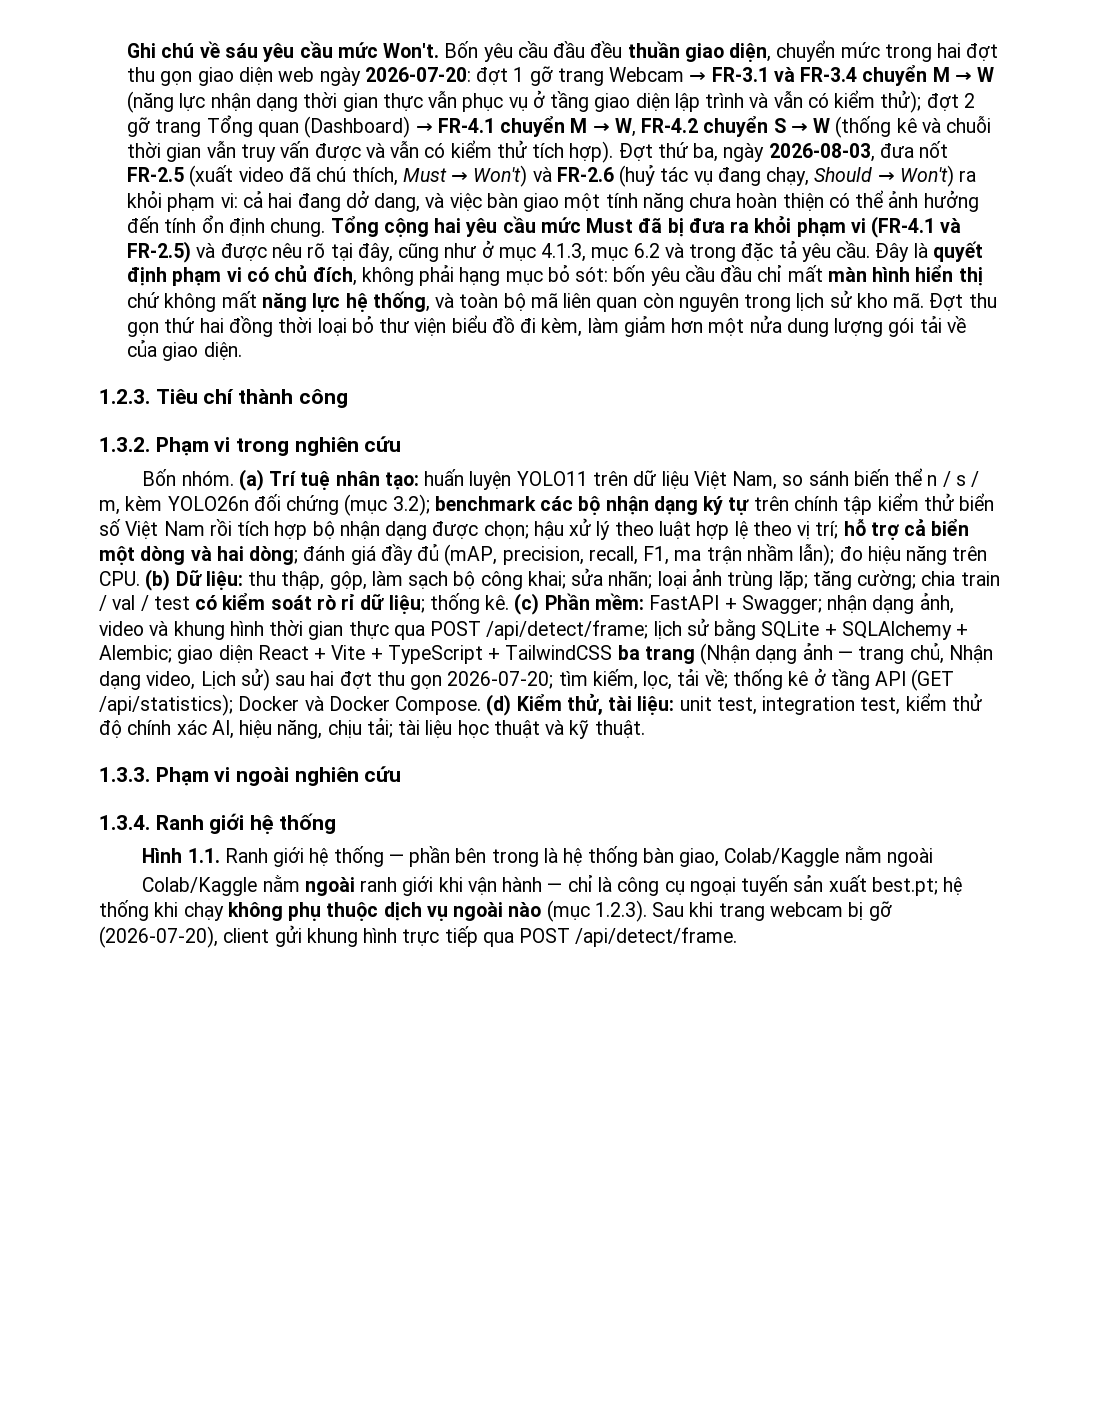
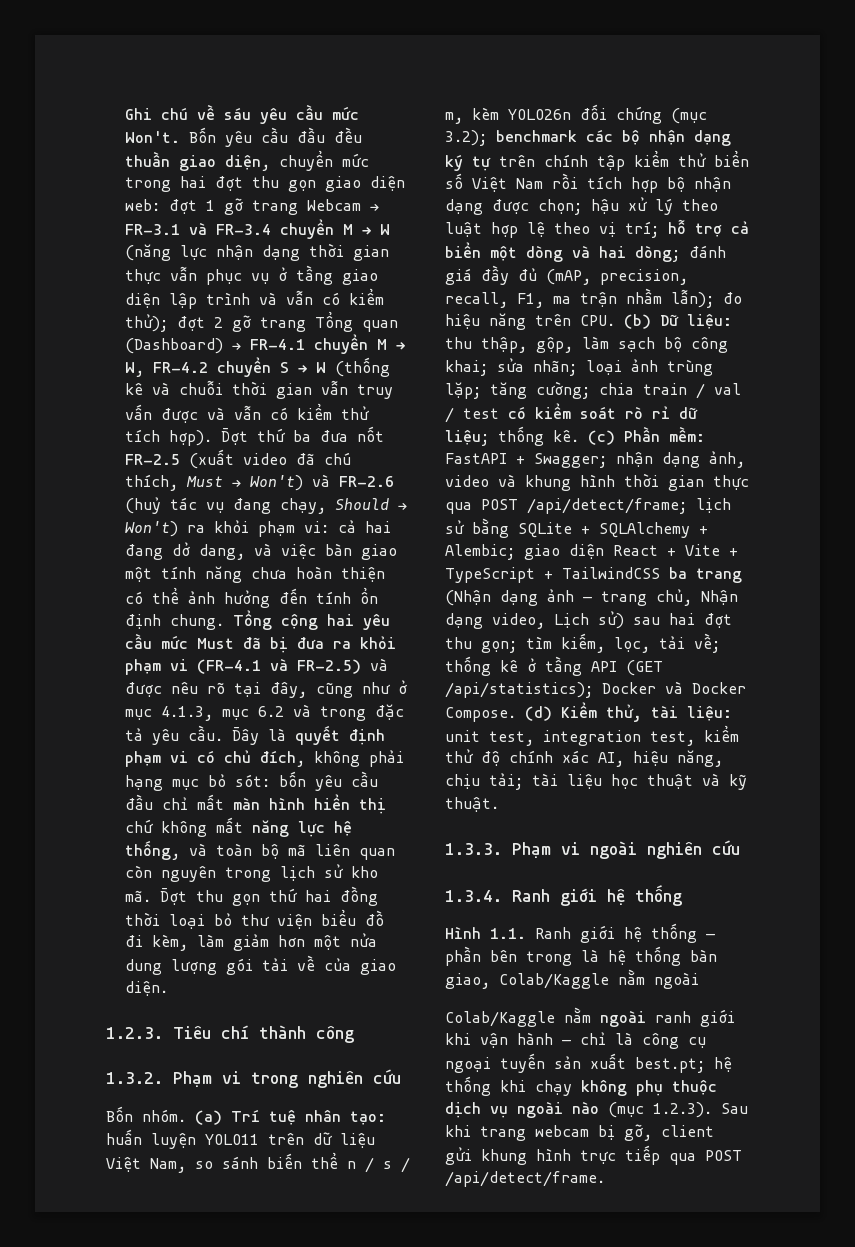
- Bốn yêu cầu đầu đều thuần giao diện, chuyển mức trong hai đợt thu gọn giao diện web ngày 2026-07-20:
+ Bốn yêu cầu đầu đều thuần giao diện, chuyển mức trong hai đợt thu gọn giao diện web:
- Đợt thứ ba, ngày 2026-08-03, đưa nốt FR-2.5 (xuất video đã chú thích, Must → Won't) và FR-2.6 (huỷ tác vụ đang chạy, Should → Won't) ra khỏi phạm vi: cả hai đang dở dang, và việc bàn giao một tính năng chưa hoàn thiện có thể ảnh hưởng đến tính ổn định chung.
+ Đợt thứ ba đưa nốt FR-2.5 (xuất video đã chú thích, Must → Won't) và FR-2.6 (huỷ tác vụ đang chạy, Should → Won't) ra khỏi phạm vi: cả hai đang dở dang, và việc bàn giao một tính năng chưa hoàn thiện có thể ảnh hưởng đến tính ổn định chung.
- giao diện React + Vite + TypeScript + TailwindCSS ba trang (Nhận dạng ảnh — trang chủ, Nhận dạng video, Lịch sử) sau hai đợt thu gọn 2026-07-20;
+ giao diện React + Vite + TypeScript + TailwindCSS ba trang (Nhận dạng ảnh — trang chủ, Nhận dạng video, Lịch sử) sau hai đợt thu gọn;
- Colab/Kaggle nằm ngoài ranh giới khi vận hành — chỉ là công cụ ngoại tuyến sản xuất best.pt; hệ thống khi chạy không phụ thuộc dịch vụ ngoài nào (mục 1.2.3). Sau khi trang webcam bị gỡ (2026-07-20), client gửi khung hình trực tiếp qua POST /api/detect/frame.
+ Colab/Kaggle nằm ngoài ranh giới khi vận hành — chỉ là công cụ ngoại tuyến sản xuất best.pt; hệ thống khi chạy không phụ thuộc dịch vụ ngoài nào (mục 1.2.3). Sau khi trang webcam bị gỡ, client gửi khung hình trực tiếp qua POST /api/detect/frame.

